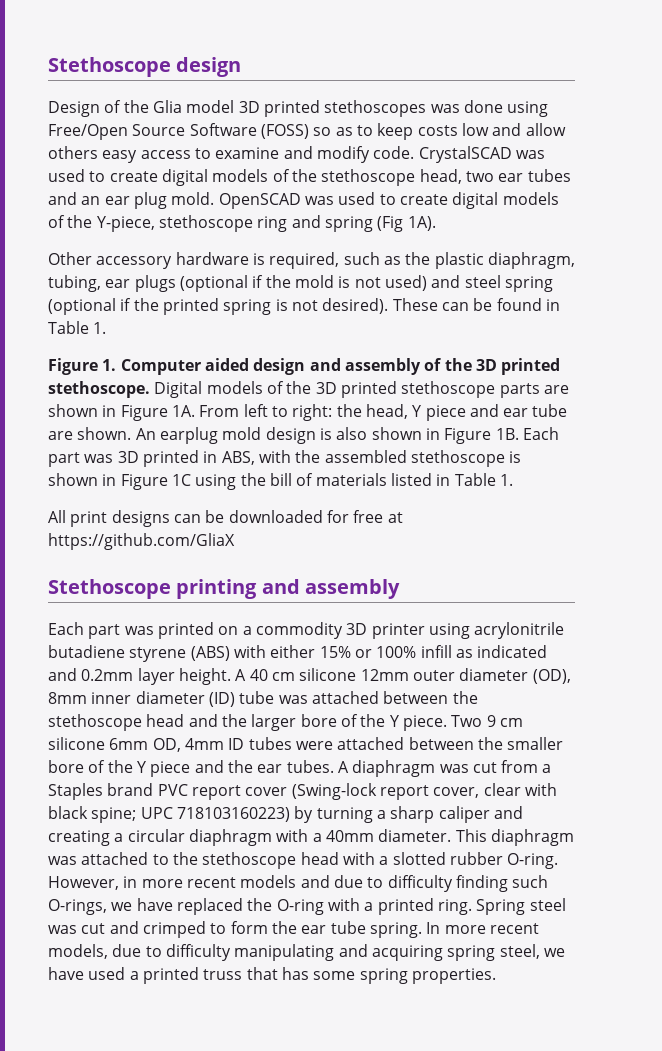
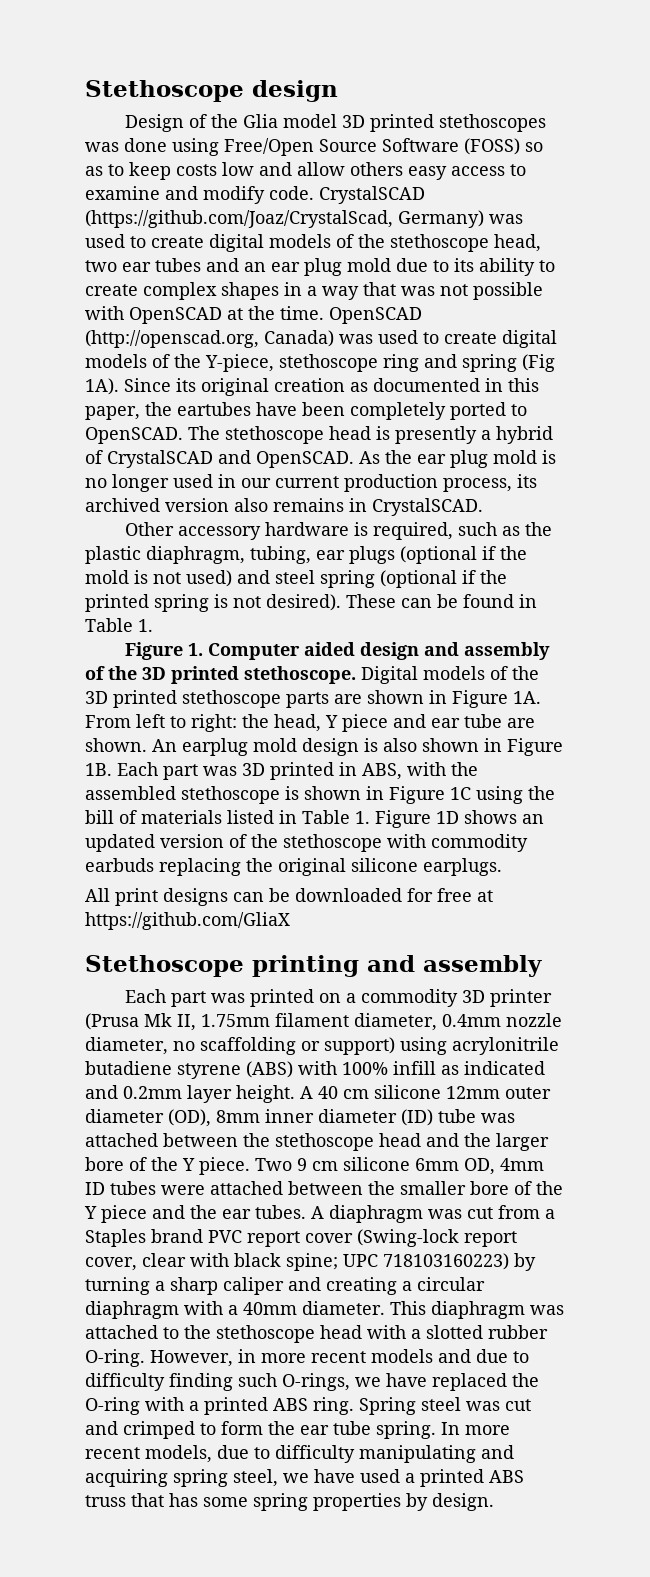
- CrystalSCAD was used to create digital models of the stethoscope head, two ear tubes and an ear plug mold. OpenSCAD was used to create digital models of the Y-piece, stethoscope ring and spring (Fig 1A).
+ CrystalSCAD (https://github.com/Joaz/CrystalScad, Germany) was used to create digital models of the stethoscope head, two ear tubes and an ear plug mold due to its ability to create complex shapes in a way that was not possible with OpenSCAD at the time. OpenSCAD (http://openscad.org, Canada) was used to create digital models of the Y-piece, stethoscope ring and spring (Fig 1A). Since its original creation as documented in this paper, the eartubes have been completely ported to OpenSCAD. The stethoscope head is presently a hybrid of CrystalSCAD and OpenSCAD. As the ear plug mold is no longer used in our current production process, its archived version also remains in CrystalSCAD.
- Each part was 3D printed in ABS, with the assembled stethoscope is shown in Figure 1C using the bill of materials listed in Table 1.
+ Each part was 3D printed in ABS, with the assembled stethoscope is shown in Figure 1C using the bill of materials listed in Table 1. Figure 1D shows an updated version of the stethoscope with commodity earbuds replacing the original silicone earplugs.
- Each part was printed on a commodity 3D printer using acrylonitrile butadiene styrene (ABS) with either 15% or 100% infill as indicated and 0.2mm layer height.
+ Each part was printed on a commodity 3D printer (Prusa Mk II, 1.75mm filament diameter, 0.4mm nozzle diameter, no scaffolding or support) using acrylonitrile butadiene styrene (ABS) with 100% infill as indicated and 0.2mm layer height.
- However, in more recent models and due to difficulty finding such O-rings, we have replaced the O-ring with a printed ring.
+ However, in more recent models and due to difficulty finding such O-rings, we have replaced the O-ring with a printed ABS ring.
- In more recent models, due to difficulty manipulating and acquiring spring steel, we have used a printed truss that has some spring properties.
+ In more recent models, due to difficulty manipulating and acquiring spring steel, we have used a printed ABS truss that has some spring properties by design.

